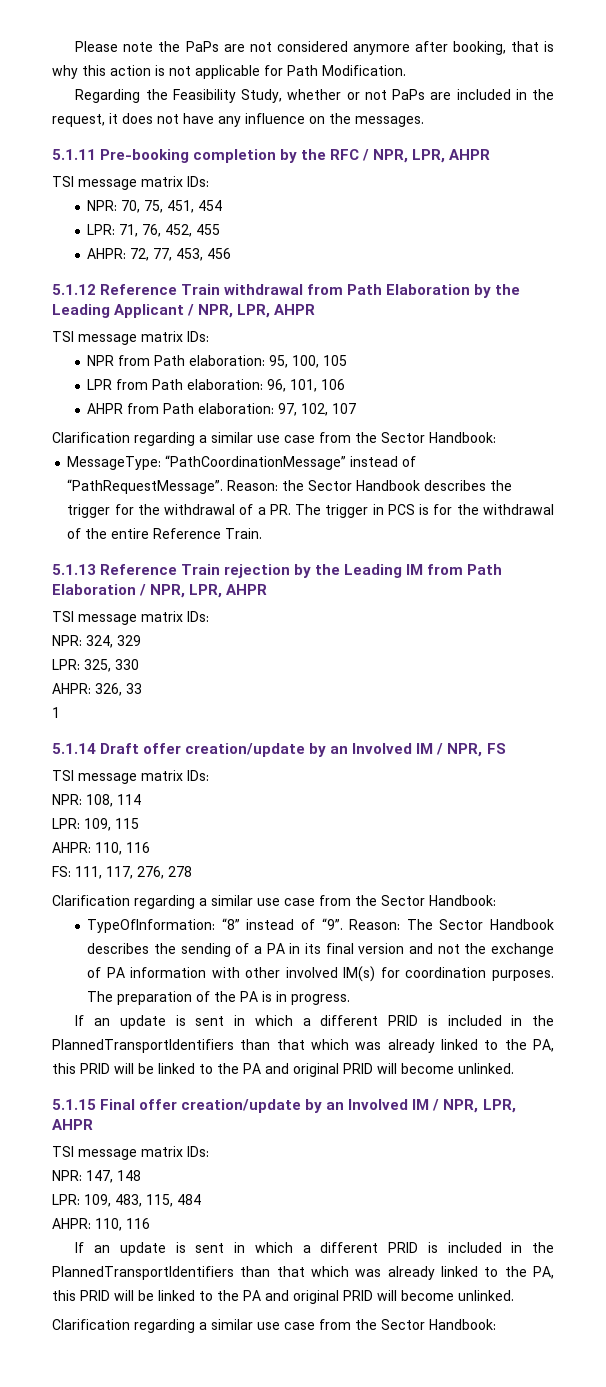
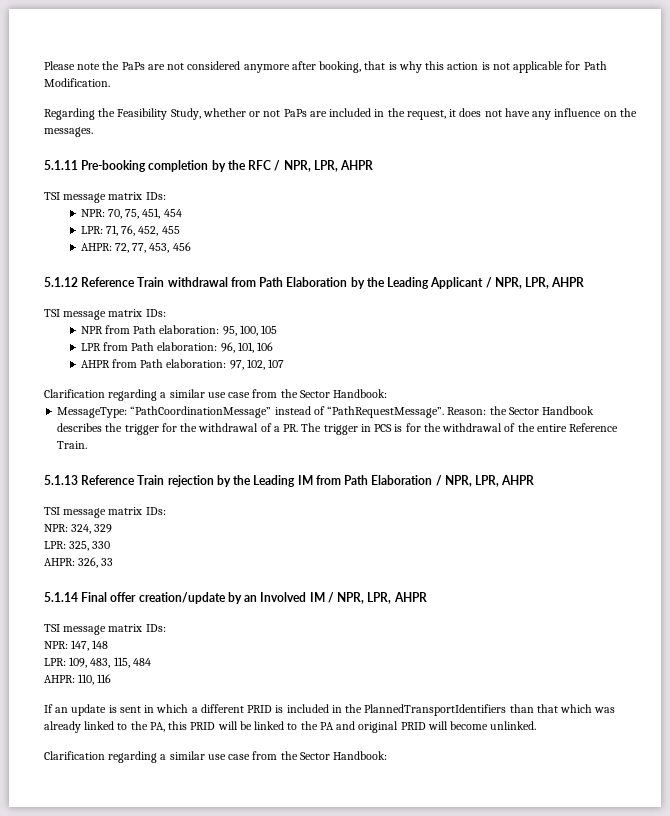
- 1
- 5.1.14 Draft offer creation/update by an Involved IM / NPR, FS
- TSI message matrix IDs:
- NPR: 108, 114
- LPR: 109, 115
- AHPR: 110, 116
- FS: 111, 117, 276, 278
- Clarification regarding a similar use case from the Sector Handbook:
- TypeOfInformation: “8” instead of “9”. Reason: The Sector Handbook describes the sending of a PA in its final version and not the exchange of PA information with other involved IM(s) for coordination purposes. The preparation of the PA is in progress.
- If an update is sent in which a different PRID is included in the PlannedTransportIdentifiers than that which was already linked to the PA, this PRID will be linked to the PA and original PRID will become unlinked.
- 5.1.15 Final offer creation/update by an Involved IM / NPR, LPR, AHPR
+ 5.1.14 Final offer creation/update by an Involved IM / NPR, LPR, AHPR

